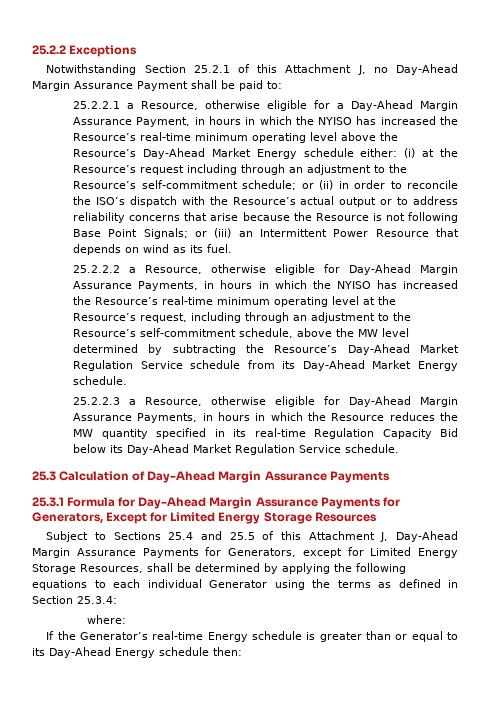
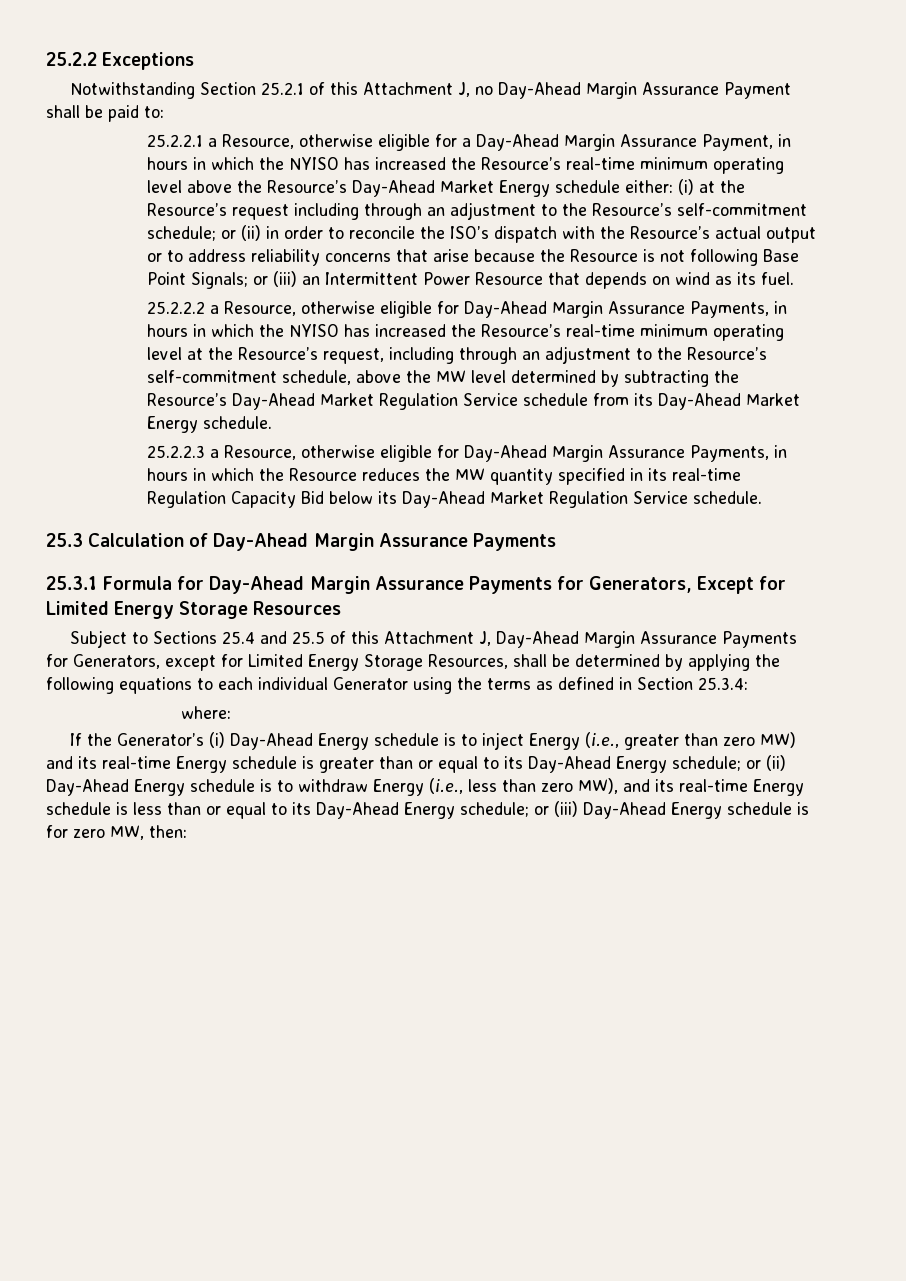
- If the Generator’s real-time Energy schedule is greater than or equal to its Day-Ahead Energy schedule then:
+ If the Generator’s (i) Day-Ahead Energy schedule is to inject Energy (i.e., greater than zero MW) and its real-time Energy schedule is greater than or equal to its Day-Ahead Energy schedule; or (ii) Day-Ahead Energy schedule is to withdraw Energy (i.e., less than zero MW), and its real-time Energy schedule is less than or equal to its Day-Ahead Energy schedule; or (iii) Day-Ahead Energy schedule is for zero MW, then:

